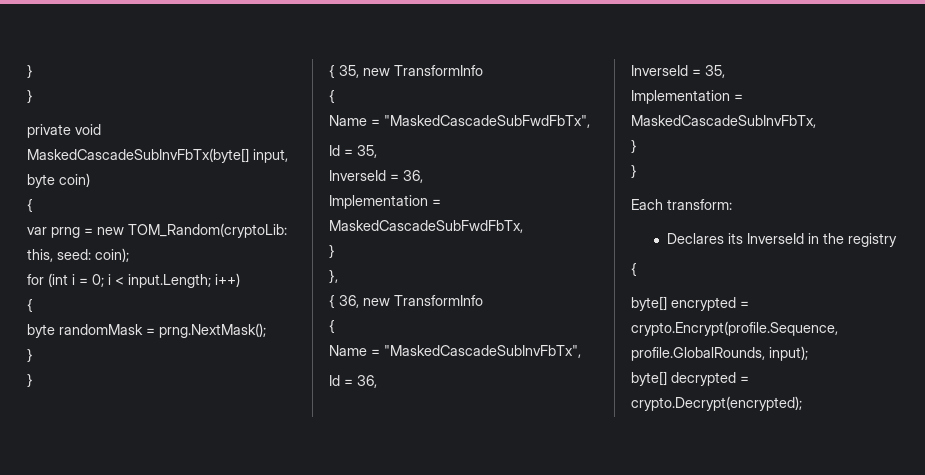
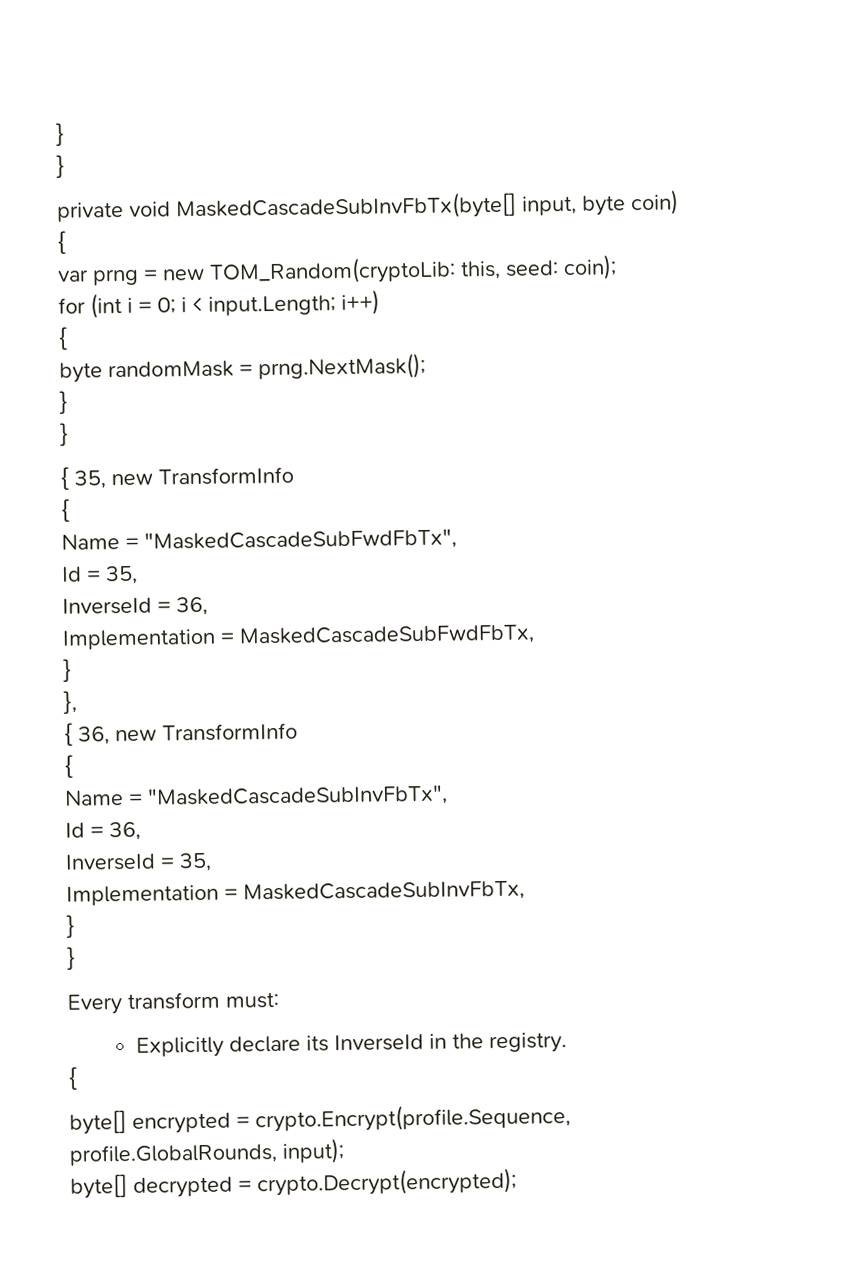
- Each transform:
- Declares its InverseId in the registry
+ Every transform must:
+ Explicitly declare its InverseId in the registry.

